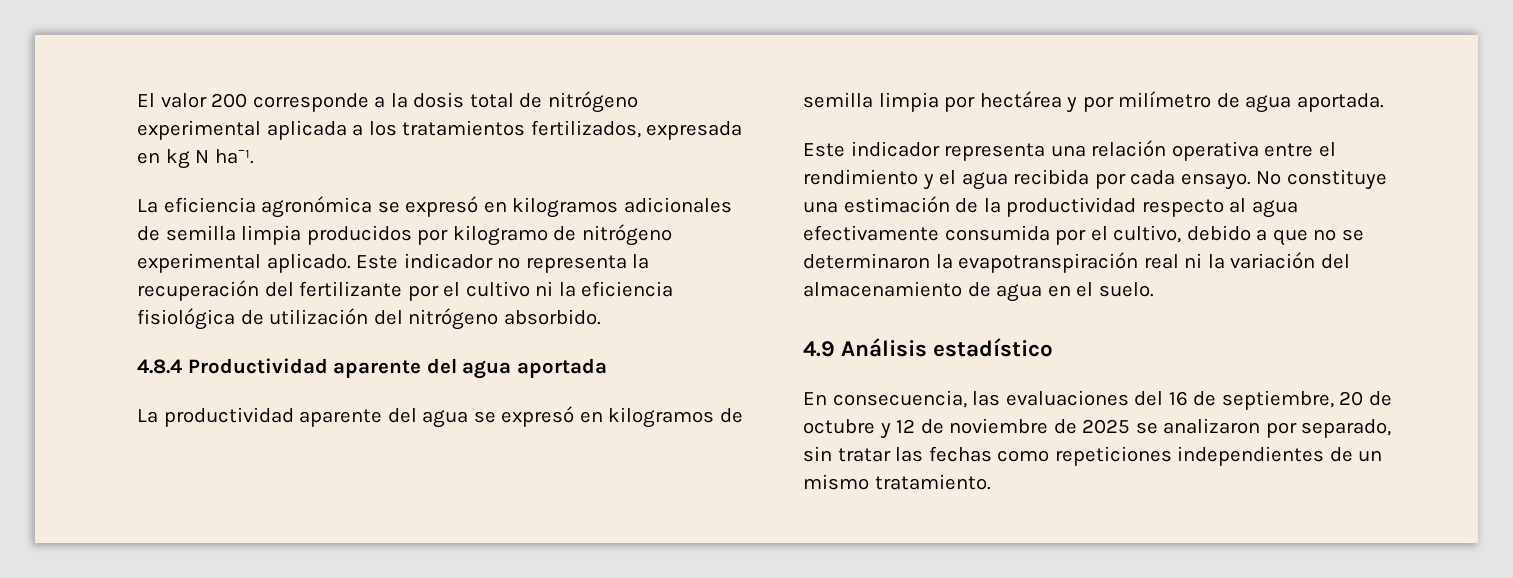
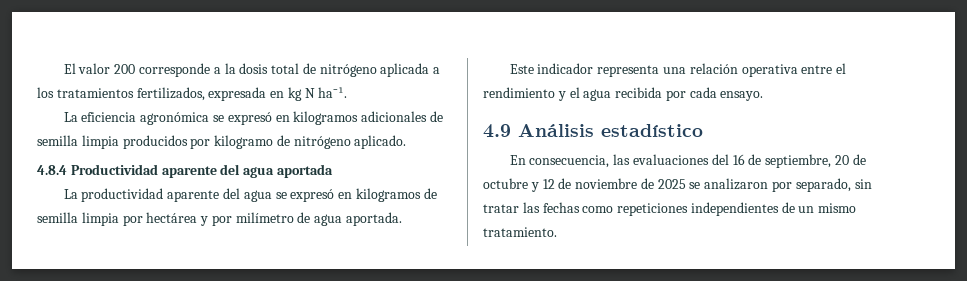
- El valor 200 corresponde a la dosis total de nitrógeno experimental aplicada a los tratamientos fertilizados, expresada en kg N ha⁻¹.
+ El valor 200 corresponde a la dosis total de nitrógeno aplicada a los tratamientos fertilizados, expresada en kg N ha⁻¹.
- La eficiencia agronómica se expresó en kilogramos adicionales de semilla limpia producidos por kilogramo de nitrógeno experimental aplicado. Este indicador no representa la recuperación del fertilizante por el cultivo ni la eficiencia fisiológica de utilización del nitrógeno absorbido.
+ La eficiencia agronómica se expresó en kilogramos adicionales de semilla limpia producidos por kilogramo de nitrógeno aplicado.
- No constituye una estimación de la productividad respecto al agua efectivamente consumida por el cultivo, debido a que no se determinaron la evapotranspiración real ni la variación del almacenamiento de agua en el suelo.

